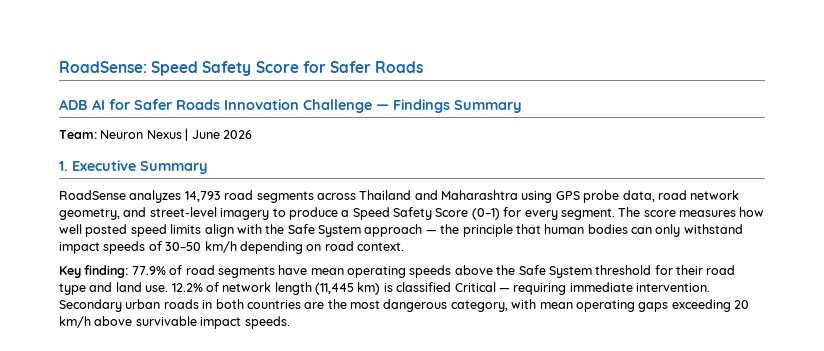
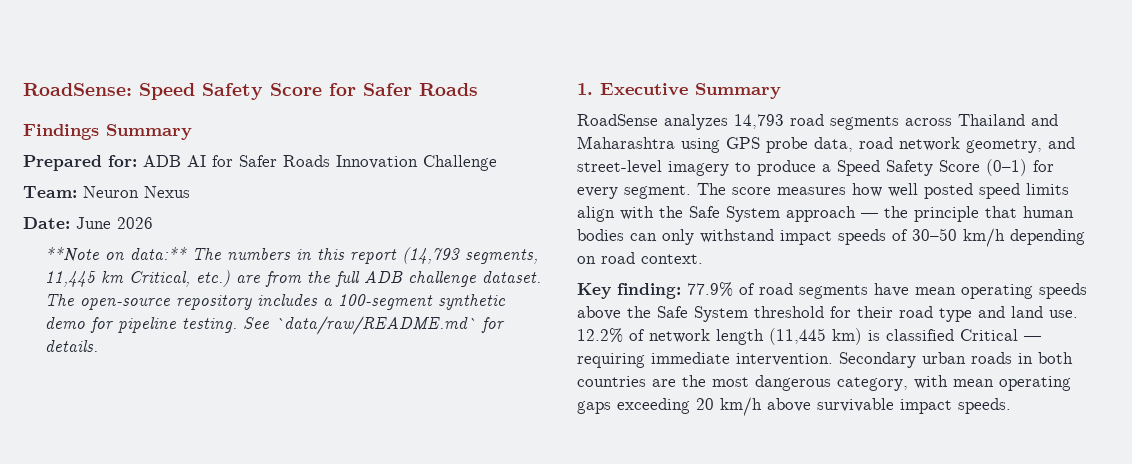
- ADB AI for Safer Roads Innovation Challenge — Findings Summary
+ Findings Summary
+ Prepared for: ADB AI for Safer Roads Innovation Challenge
- Team: Neuron Nexus | June 2026
+ Team: Neuron Nexus
+ Date: June 2026
+ **Note on data:** The numbers in this report (14,793 segments, 11,445 km Critical, etc.) are from the full ADB challenge dataset. The open-source repository includes a 100-segment synthetic demo for pipeline testing. See `data/raw/README.md` for details.

